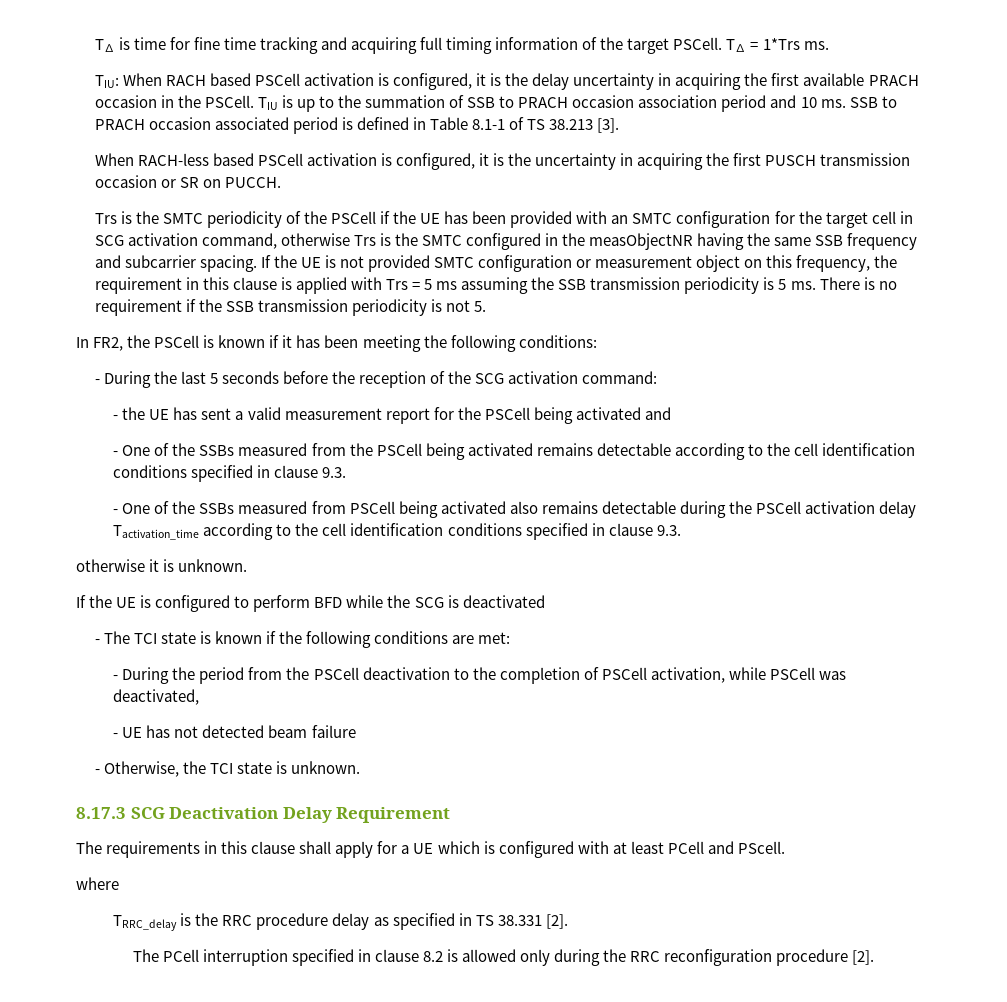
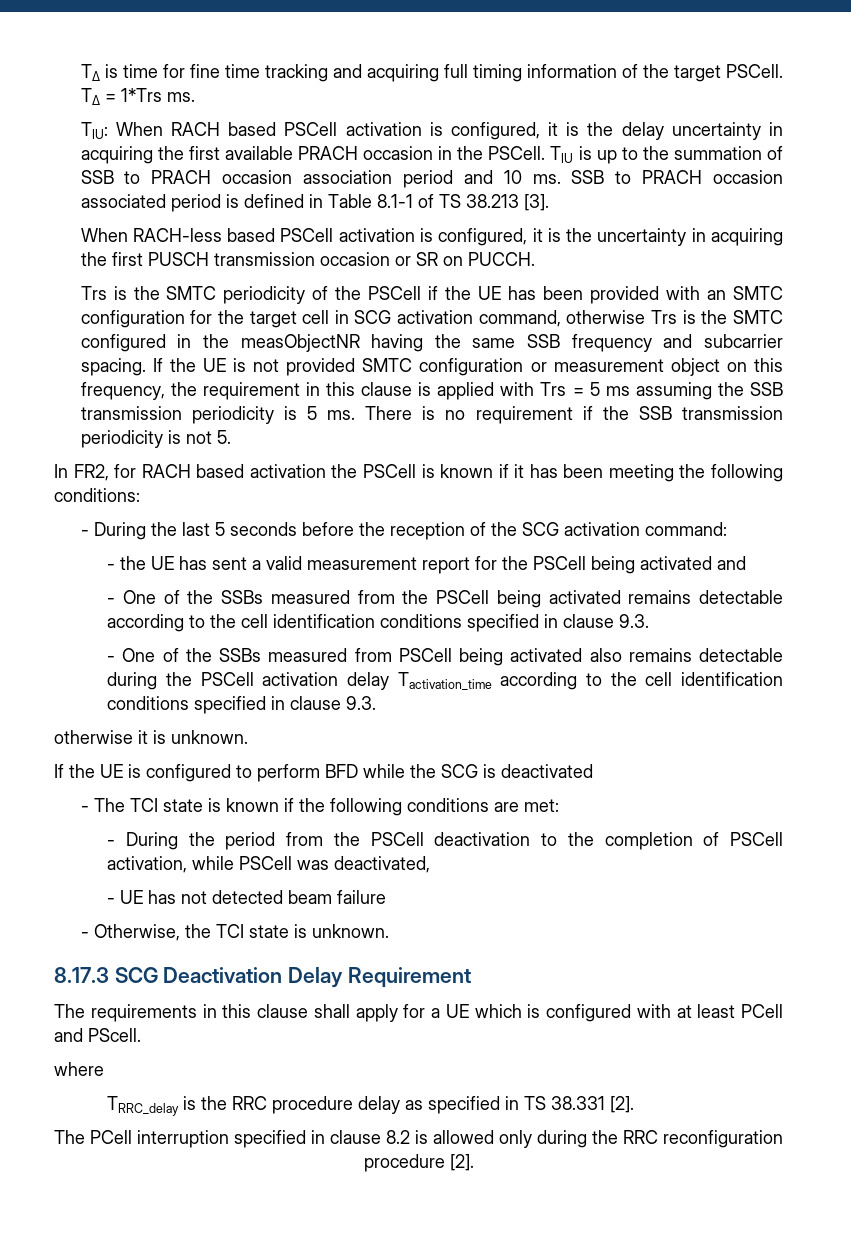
- In FR2, the PSCell is known if it has been meeting the following conditions:
+ In FR2, for RACH based activation the PSCell is known if it has been meeting the following conditions:

